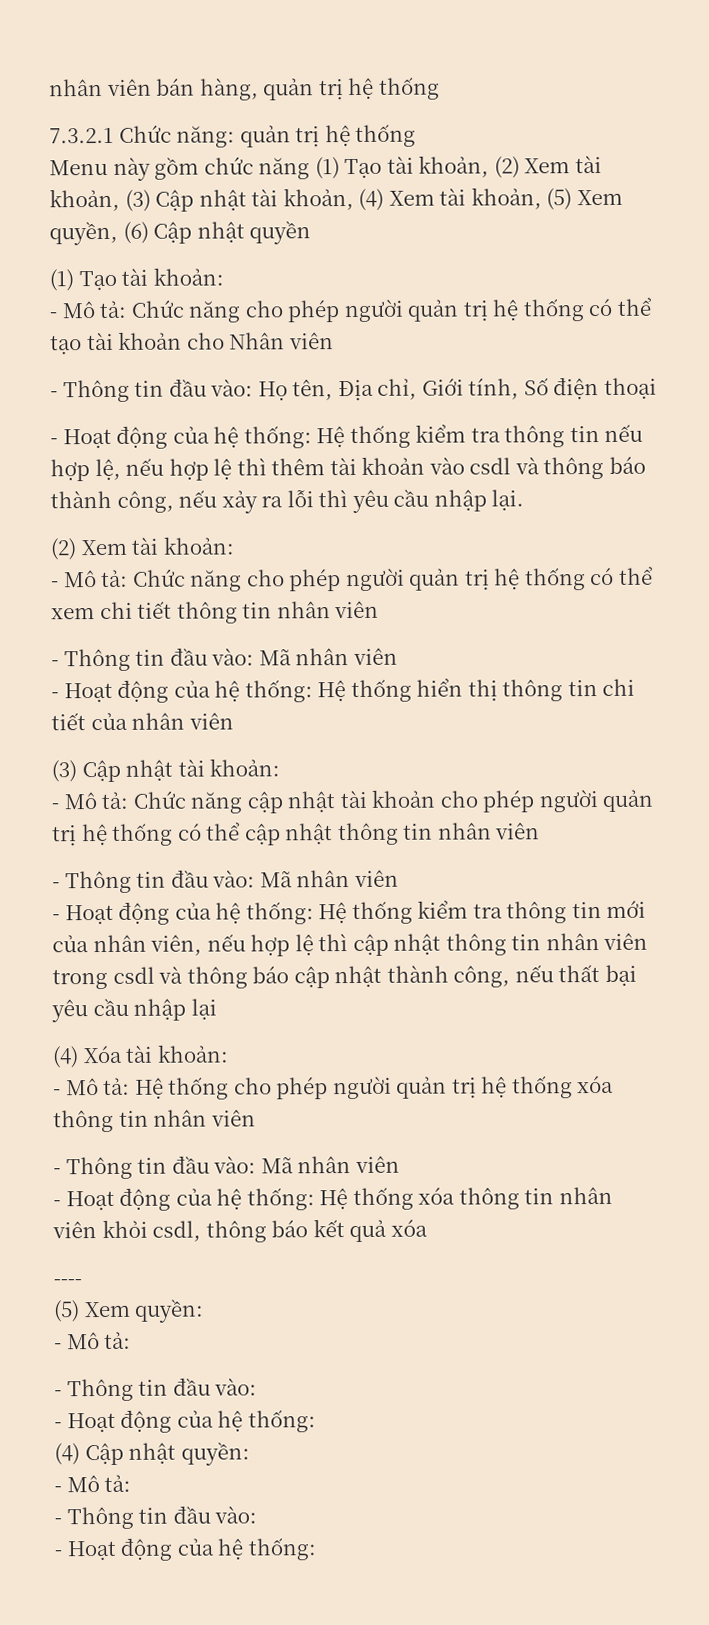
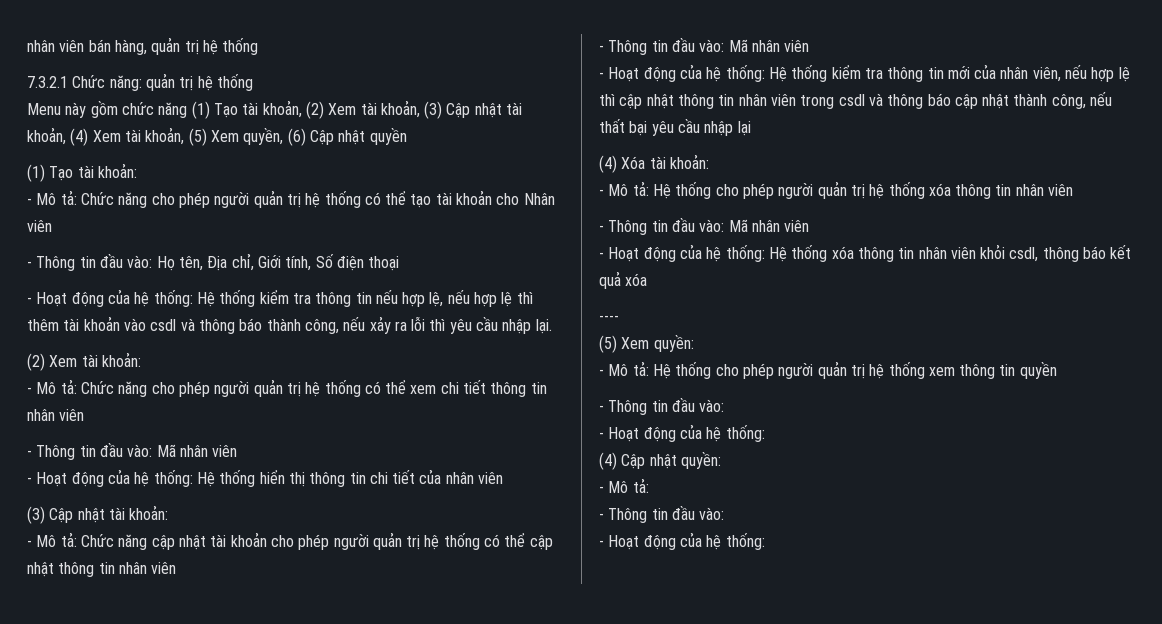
  (5) Xem quyền:
- - Mô tả:
+ - Mô tả: Hệ thống cho phép người quản trị hệ thống xem thông tin quyền

